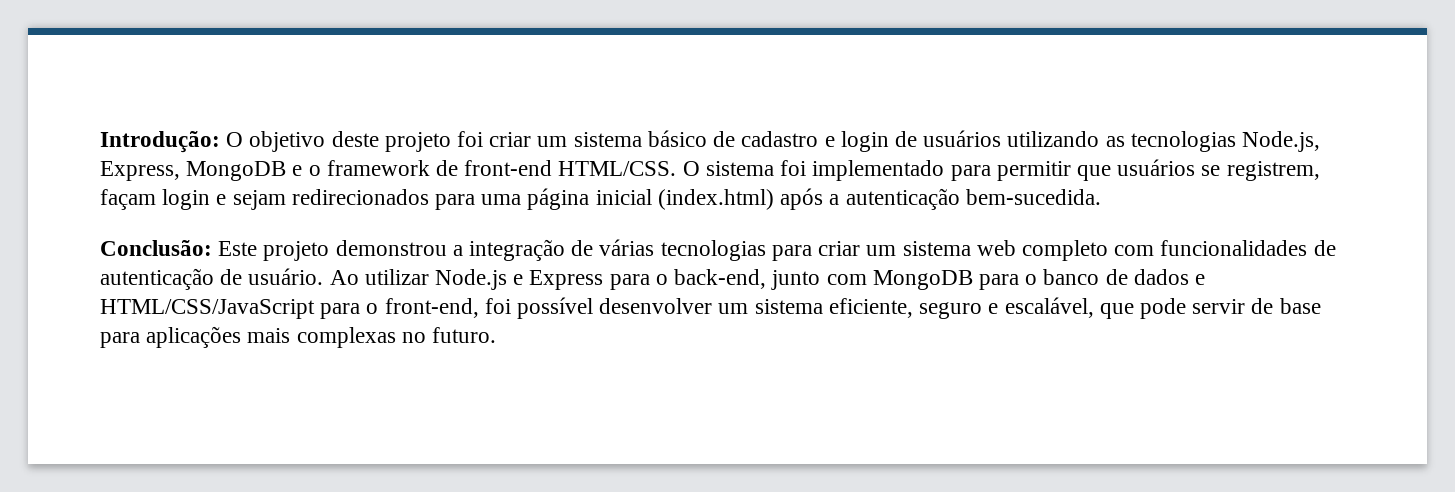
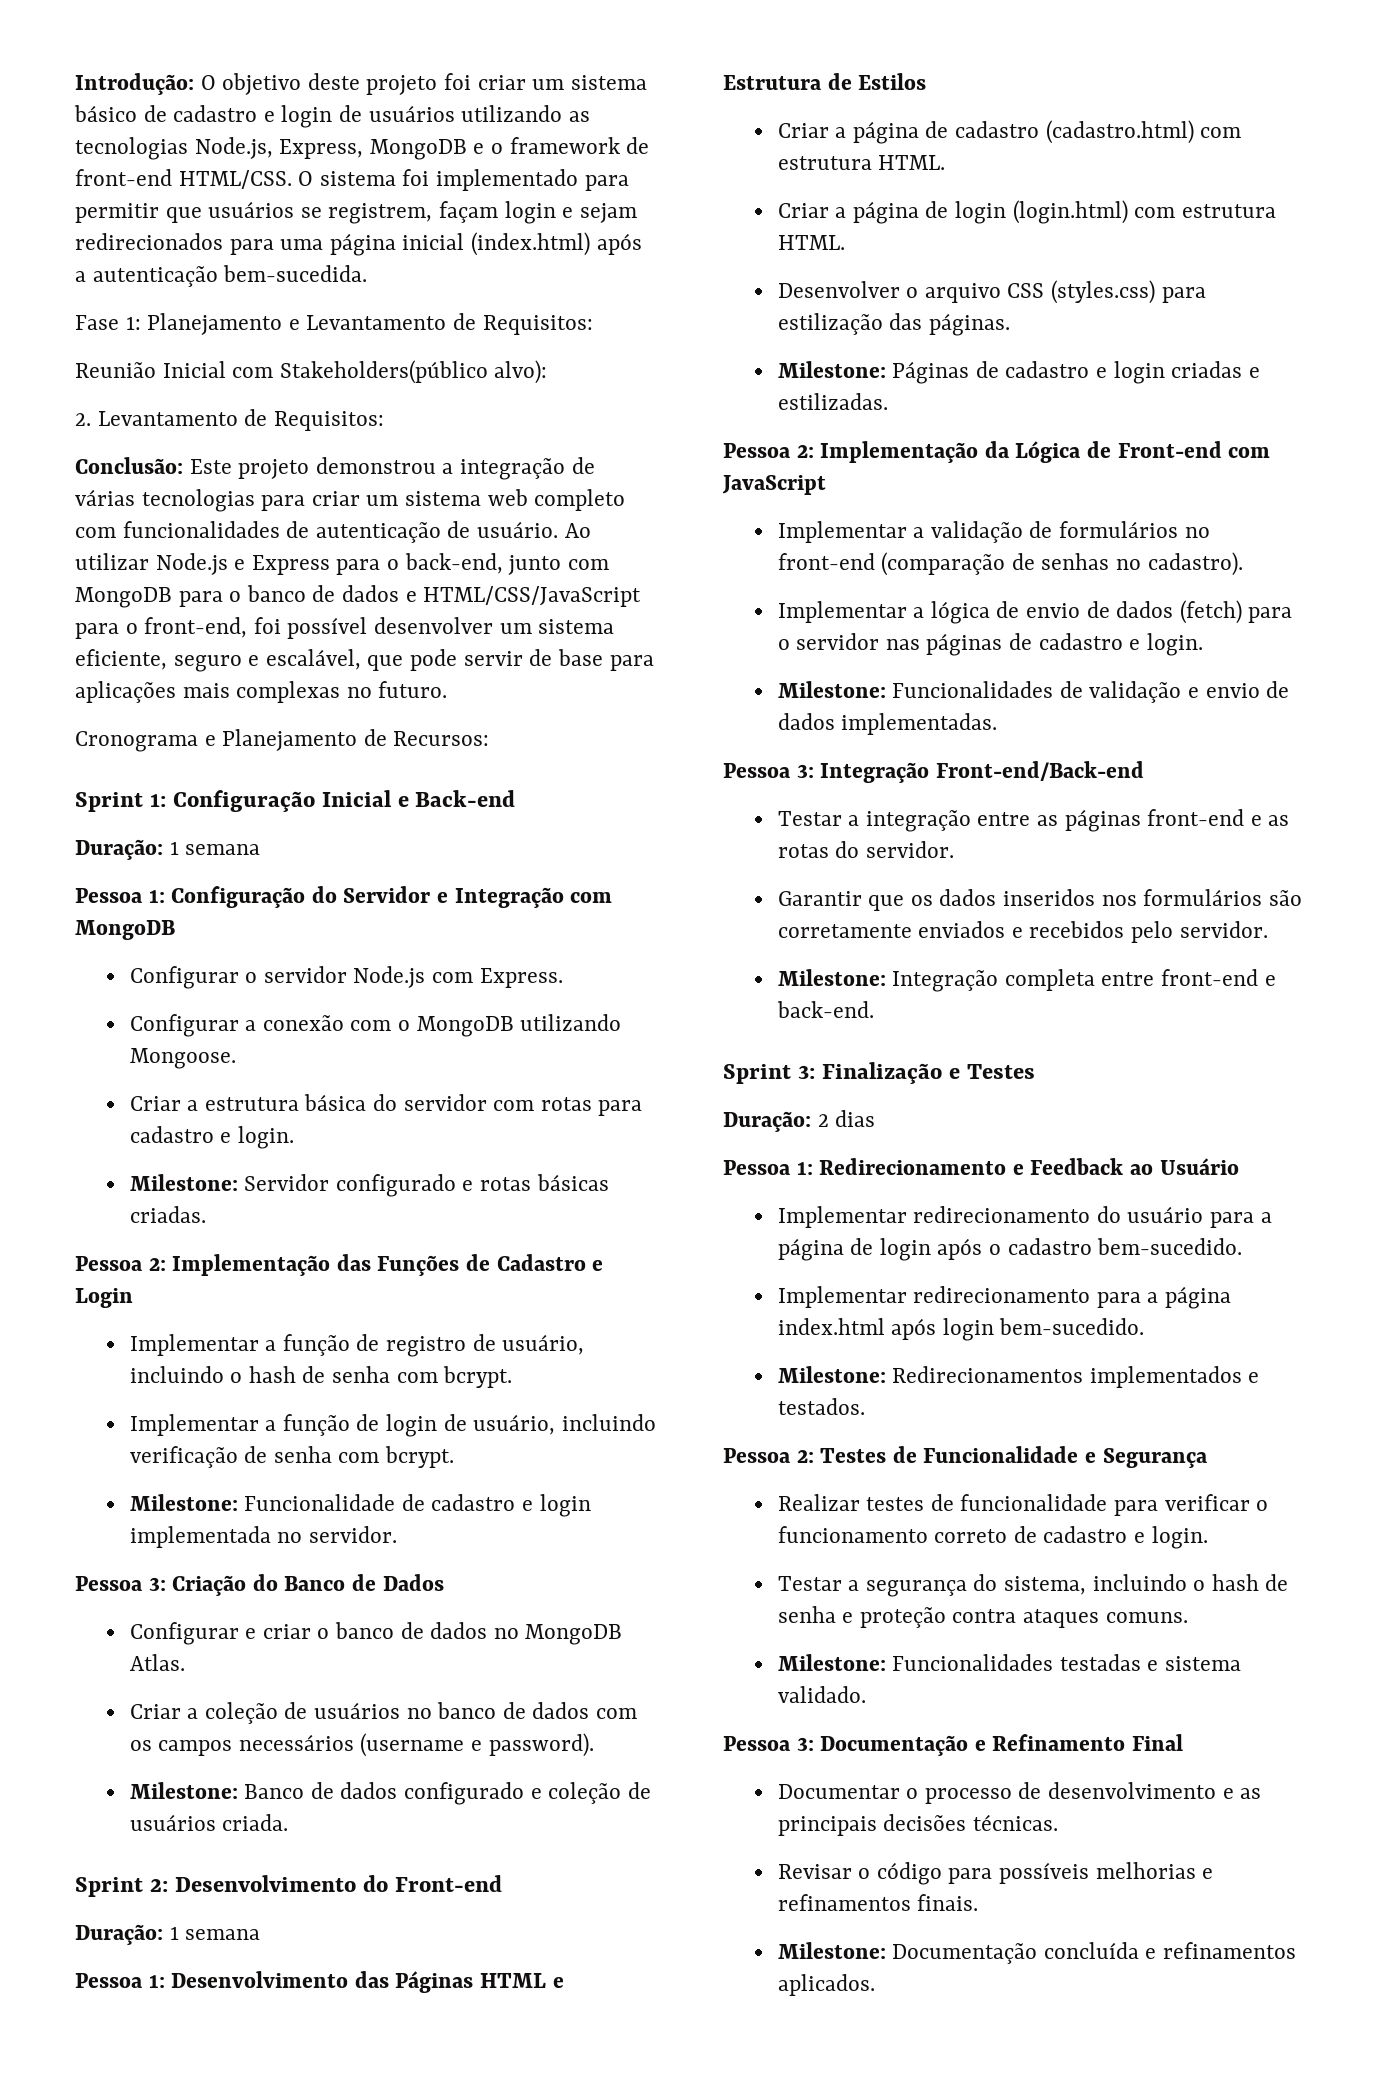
+ Fase 1: Planejamento e Levantamento de Requisitos:
+ Reunião Inicial com Stakeholders(público alvo):
+ 2. Levantamento de Requisitos:
+ Cronograma e Planejamento de Recursos:
+ Sprint 1: Configuração Inicial e Back-end
+ Duração: 1 semana
+ Pessoa 1: Configuração do Servidor e Integração com MongoDB
+ Configurar o servidor Node.js com Express.
+ Configurar a conexão com o MongoDB utilizando Mongoose.
+ Criar a estrutura básica do servidor com rotas para cadastro e login.
+ Milestone: Servidor configurado e rotas básicas criadas.
+ Pessoa 2: Implementação das Funções de Cadastro e Login
+ Implementar a função de registro de usuário, incluindo o hash de senha com bcrypt.
+ Implementar a função de login de usuário, incluindo verificação de senha com bcrypt.
+ Milestone: Funcionalidade de cadastro e login implementada no servidor.
+ Pessoa 3: Criação do Banco de Dados
+ Configurar e criar o banco de dados no MongoDB Atlas.
+ Criar a coleção de usuários no banco de dados com os campos necessários (username e password).
+ Milestone: Banco de dados configurado e coleção de usuários criada.
+ Sprint 2: Desenvolvimento do Front-end
+ Duração: 1 semana
+ Pessoa 1: Desenvolvimento das Páginas HTML e Estrutura de Estilos
+ Criar a página de cadastro (cadastro.html) com estrutura HTML.
+ Criar a página de login (login.html) com estrutura HTML.
+ Desenvolver o arquivo CSS (styles.css) para estilização das páginas.
+ Milestone: Páginas de cadastro e login criadas e estilizadas.
+ Pessoa 2: Implementação da Lógica de Front-end com JavaScript
+ Implementar a validação de formulários no front-end (comparação de senhas no cadastro).
+ Implementar a lógica de envio de dados (fetch) para o servidor nas páginas de cadastro e login.
+ Milestone: Funcionalidades de validação e envio de dados implementadas.
+ Pessoa 3: Integração Front-end/Back-end
+ Testar a integração entre as páginas front-end e as rotas do servidor.
+ Garantir que os dados inseridos nos formulários são corretamente enviados e recebidos pelo servidor.
+ Milestone: Integração completa entre front-end e back-end.
+ Sprint 3: Finalização e Testes
+ Duração: 2 dias
+ Pessoa 1: Redirecionamento e Feedback ao Usuário
+ Implementar redirecionamento do usuário para a página de login após o cadastro bem-sucedido.
+ Implementar redirecionamento para a página index.html após login bem-sucedido.
+ Milestone: Redirecionamentos implementados e testados.
+ Pessoa 2: Testes de Funcionalidade e Segurança
+ Realizar testes de funcionalidade para verificar o funcionamento correto de cadastro e login.
+ Testar a segurança do sistema, incluindo o hash de senha e proteção contra ataques comuns.
+ Milestone: Funcionalidades testadas e sistema validado.
+ Pessoa 3: Documentação e Refinamento Final
+ Documentar o processo de desenvolvimento e as principais decisões técnicas.
+ Revisar o código para possíveis melhorias e refinamentos finais.
+ Milestone: Documentação concluída e refinamentos aplicados.

